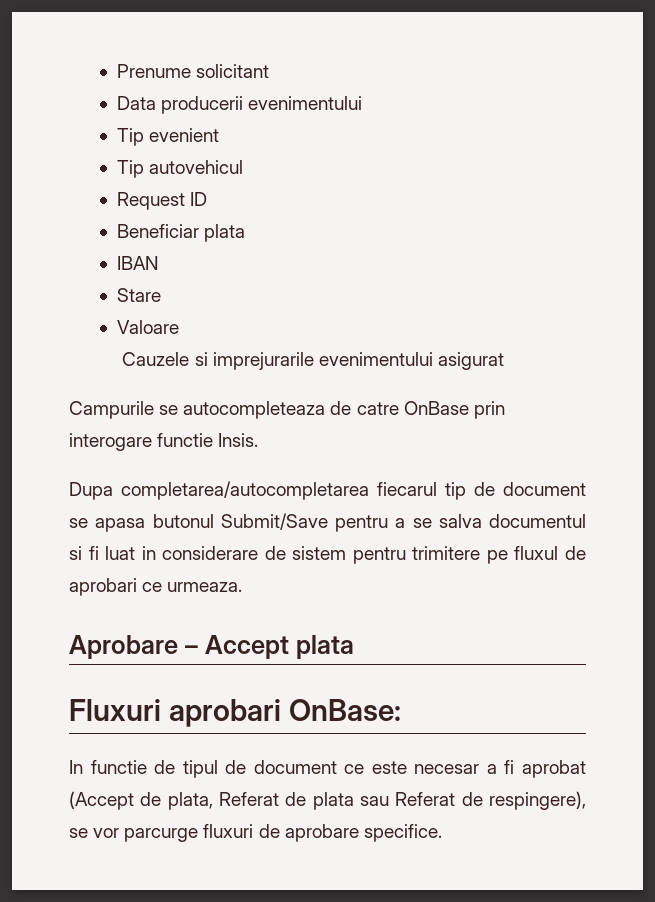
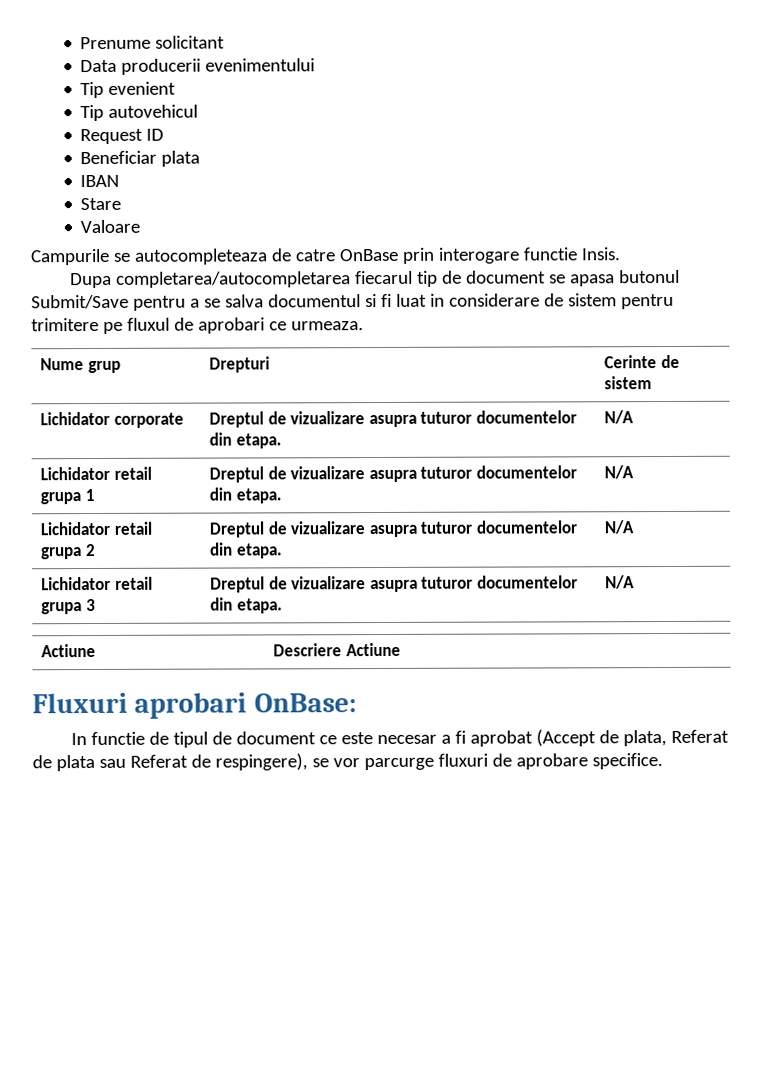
- Cauzele si imprejurarile evenimentului asigurat
- Aprobare – Accept plata
+ Nume grup | Drepturi | Cerinte de sistem
+ Lichidator corporate | Dreptul de vizualizare asupra tuturor documentelor din etapa. | N/A
+ Lichidator retail grupa 1 | Dreptul de vizualizare asupra tuturor documentelor din etapa. | N/A
+ Lichidator retail grupa 2 | Dreptul de vizualizare asupra tuturor documentelor din etapa. | N/A
+ Lichidator retail grupa 3 | Dreptul de vizualizare asupra tuturor documentelor din etapa. | N/A
+ Actiune | Descriere Actiune

